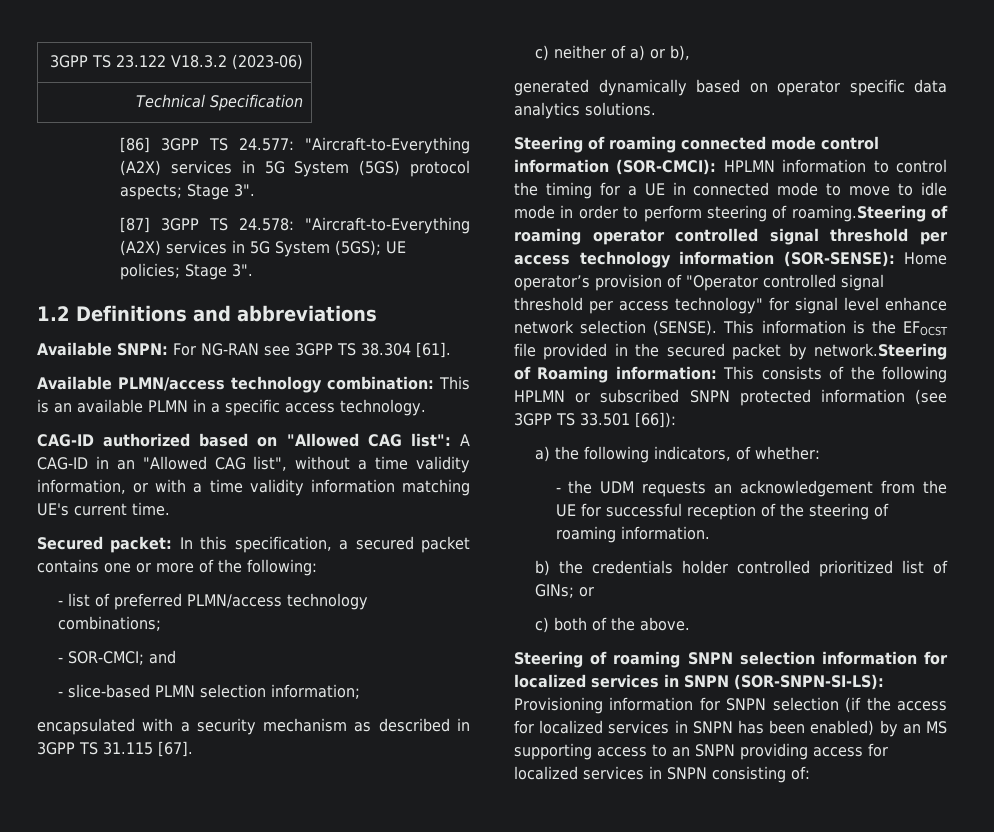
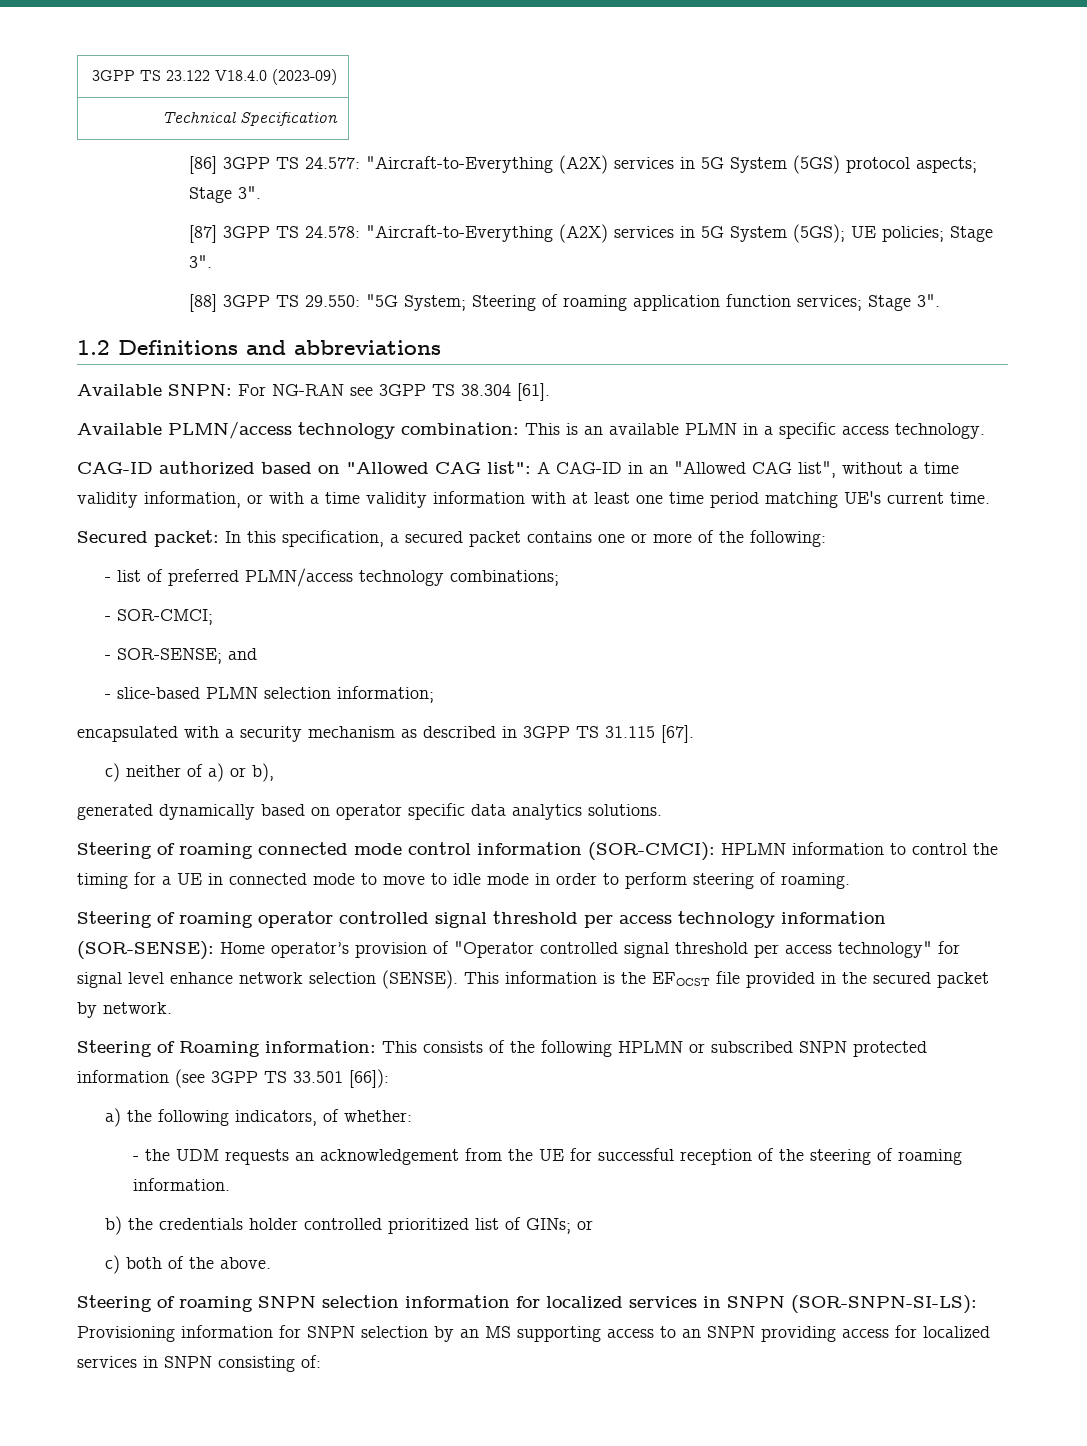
- 3GPP TS 23.122 V18.3.2 (2023-06)
+ 3GPP TS 23.122 V18.4.0 (2023-09)
+ [88] 3GPP TS 29.550: "5G System; Steering of roaming application function services; Stage 3".
- CAG-ID authorized based on "Allowed CAG list": A CAG-ID in an "Allowed CAG list", without a time validity information, or with a time validity information matching UE's current time.
+ CAG-ID authorized based on "Allowed CAG list": A CAG-ID in an "Allowed CAG list", without a time validity information, or with a time validity information with at least one time period matching UE's current time.
- - SOR-CMCI; and
+ - SOR-CMCI;
+ - SOR-SENSE; and
- Steering of roaming connected mode control information (SOR-CMCI): HPLMN information to control the timing for a UE in connected mode to move to idle mode in order to perform steering of roaming.Steering of roaming operator controlled signal threshold per access technology information (SOR-SENSE): Home operator’s provision of "Operator controlled signal threshold per access technology" for signal level enhance network selection (SENSE).
+ Steering of roaming connected mode control information (SOR-CMCI): HPLMN information to control the timing for a UE in connected mode to move to idle mode in order to perform steering of roaming.
+ Steering of roaming operator controlled signal threshold per access technology information (SOR-SENSE): Home operator’s provision of "Operator controlled signal threshold per access technology" for signal level enhance network selection (SENSE).
- This information is the EFOCST file provided in the secured packet by network.Steering of Roaming information: This consists of the following HPLMN or subscribed SNPN protected information (see 3GPP TS 33.501 [66]):
+ This information is the EFOCST file provided in the secured packet by network.
+ Steering of Roaming information: This consists of the following HPLMN or subscribed SNPN protected information (see 3GPP TS 33.501 [66]):
- Steering of roaming SNPN selection information for localized services in SNPN (SOR-SNPN-SI-LS): Provisioning information for SNPN selection (if the access for localized services in SNPN has been enabled) by an MS supporting access to an SNPN providing access for localized services in SNPN consisting of:
+ Steering of roaming SNPN selection information for localized services in SNPN (SOR-SNPN-SI-LS): Provisioning information for SNPN selection by an MS supporting access to an SNPN providing access for localized services in SNPN consisting of:

